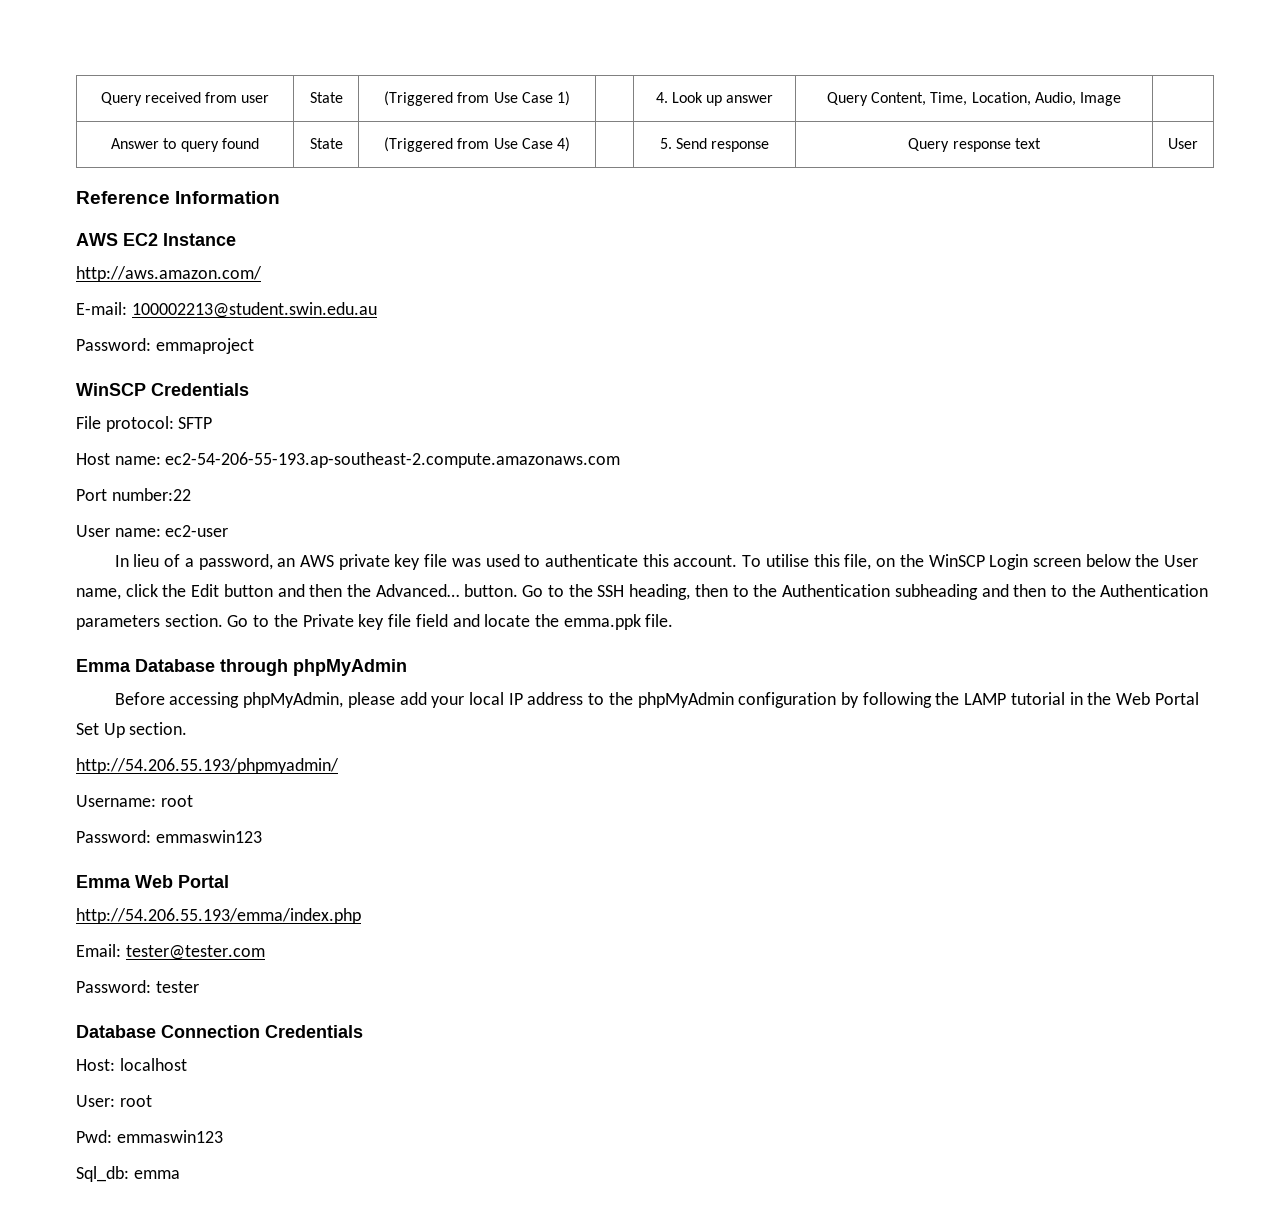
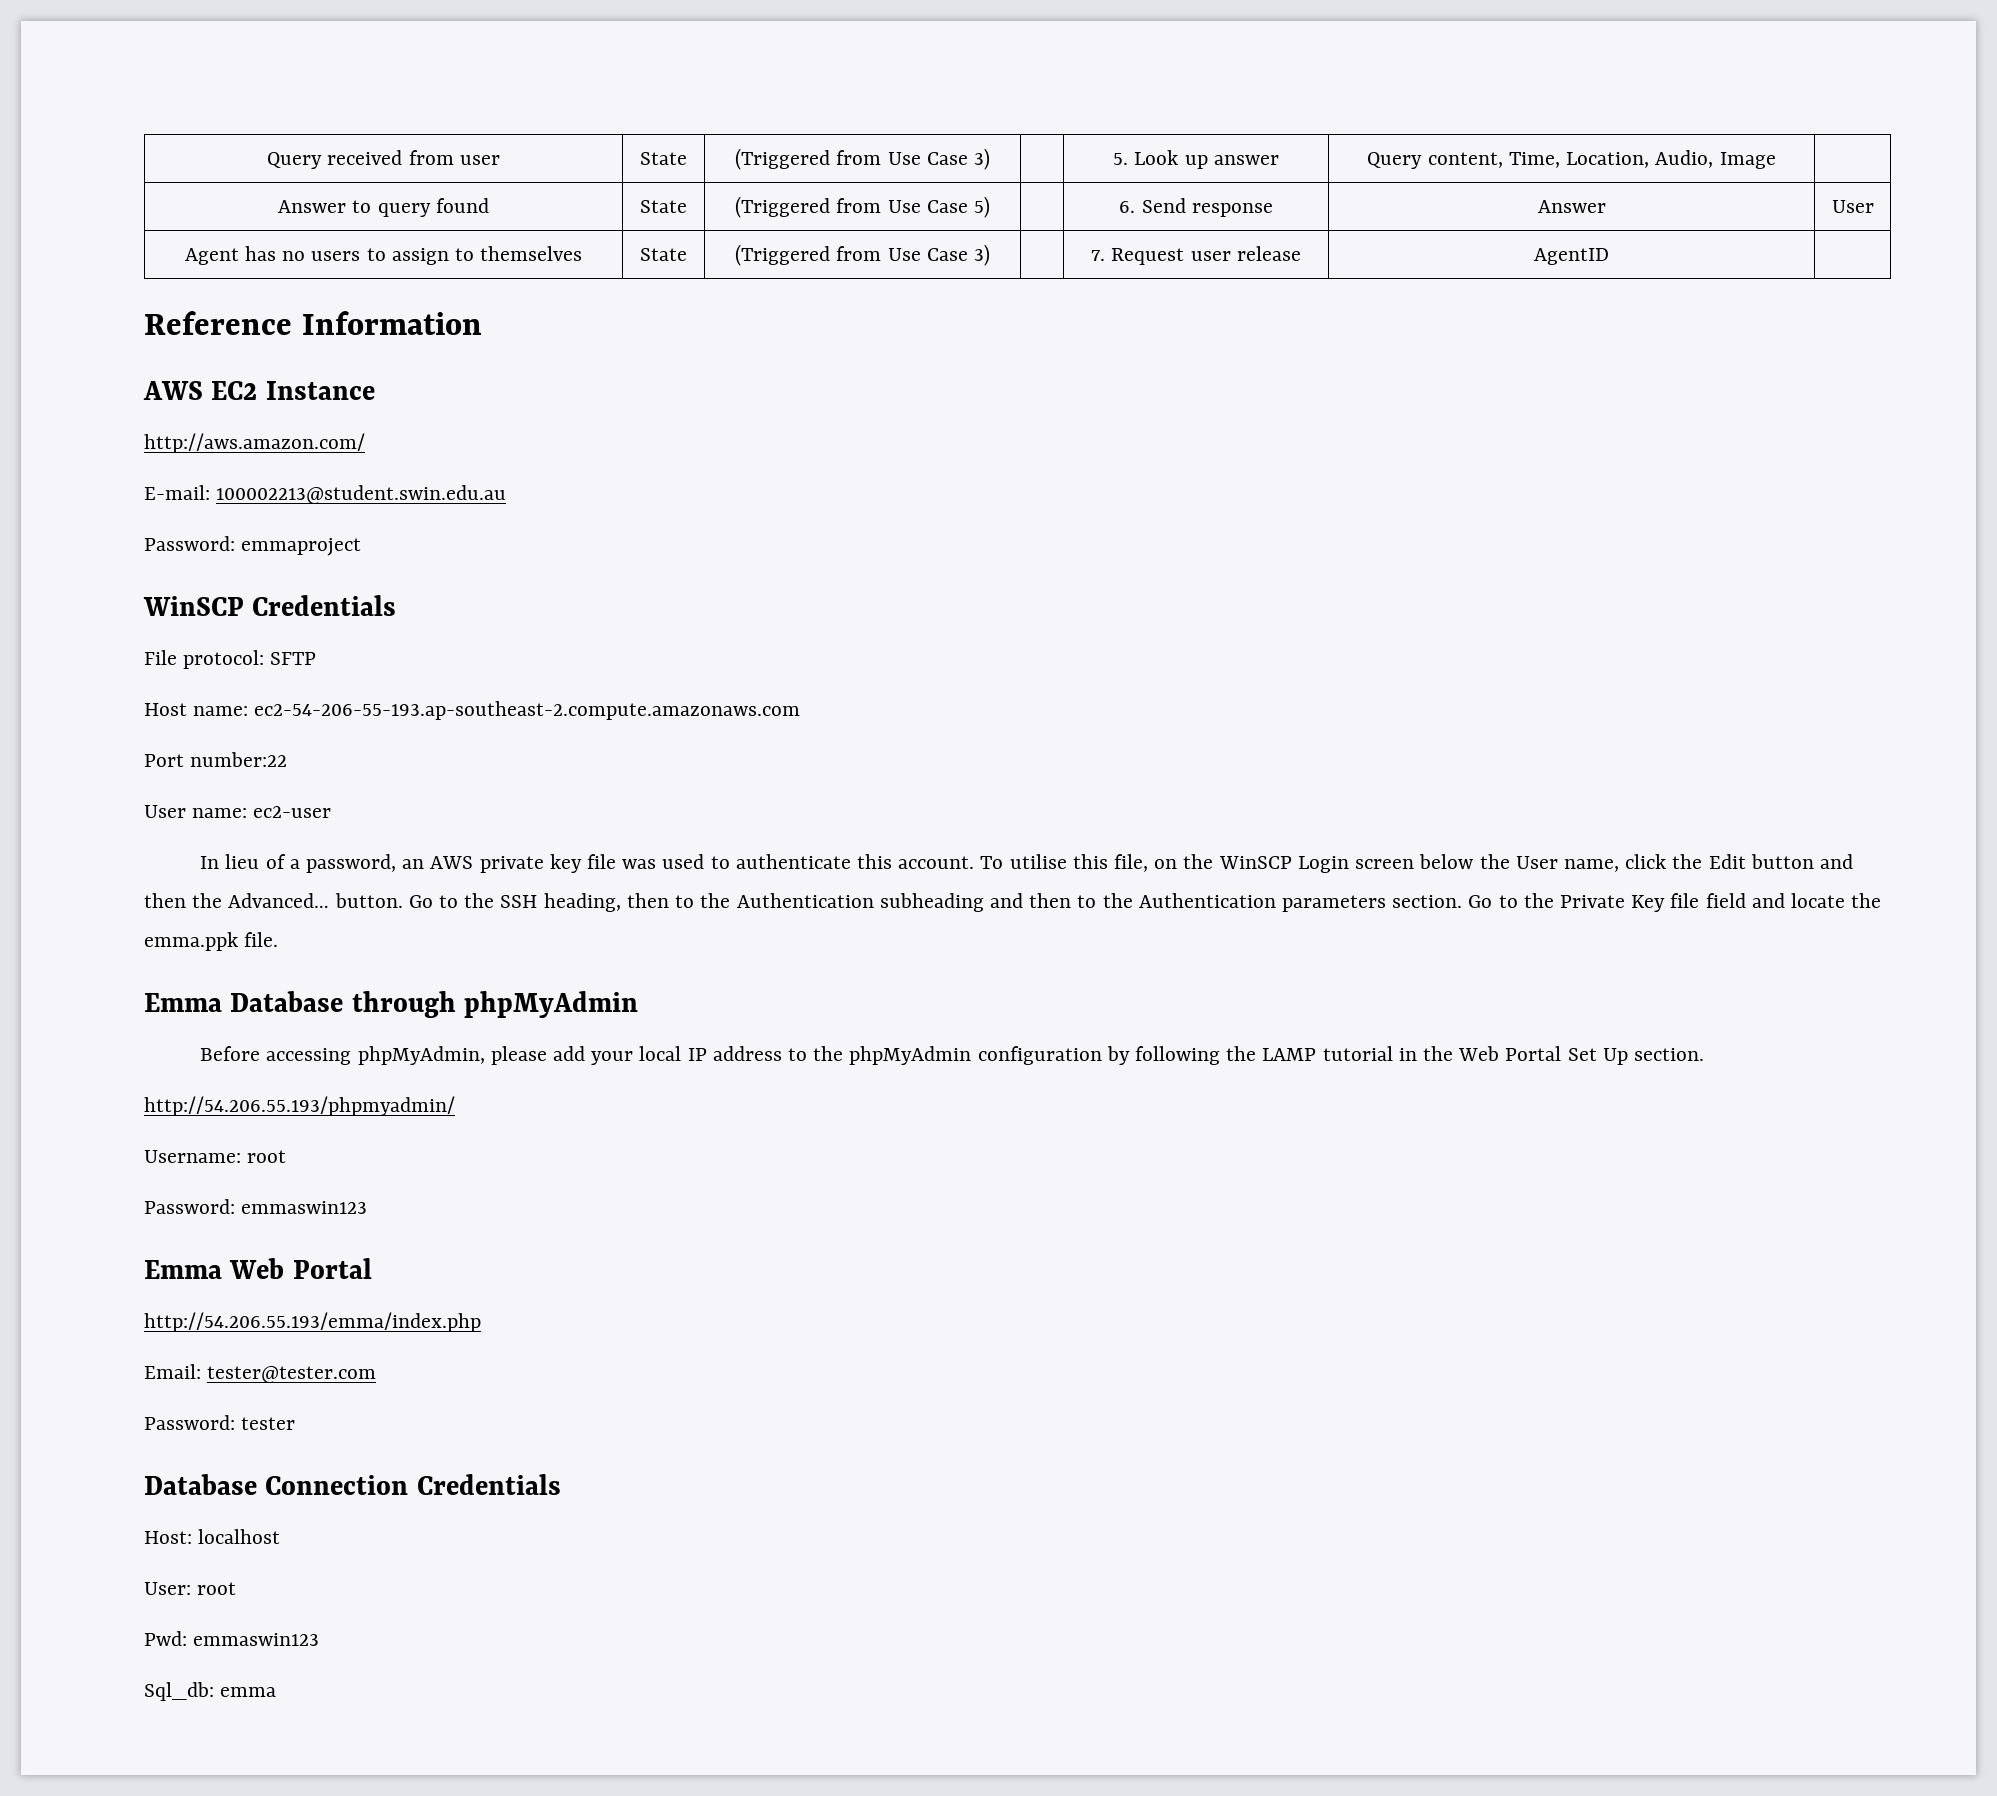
- Query received from user | State | (Triggered from Use Case 1) | | 4. Look up answer | Query Content, Time, Location, Audio, Image |
+ Query received from user | State | (Triggered from Use Case 3) | | 5. Look up answer | Query content, Time, Location, Audio, Image |
- Answer to query found | State | (Triggered from Use Case 4) | | 5. Send response | Query response text | User
+ Answer to query found | State | (Triggered from Use Case 5) | | 6. Send response | Answer | User
+ Agent has no users to assign to themselves | State | (Triggered from Use Case 3) | | 7. Request user release | AgentID |
- Go to the Private key file field and locate the emma.ppk file.
+ Go to the Private Key file field and locate the emma.ppk file.

